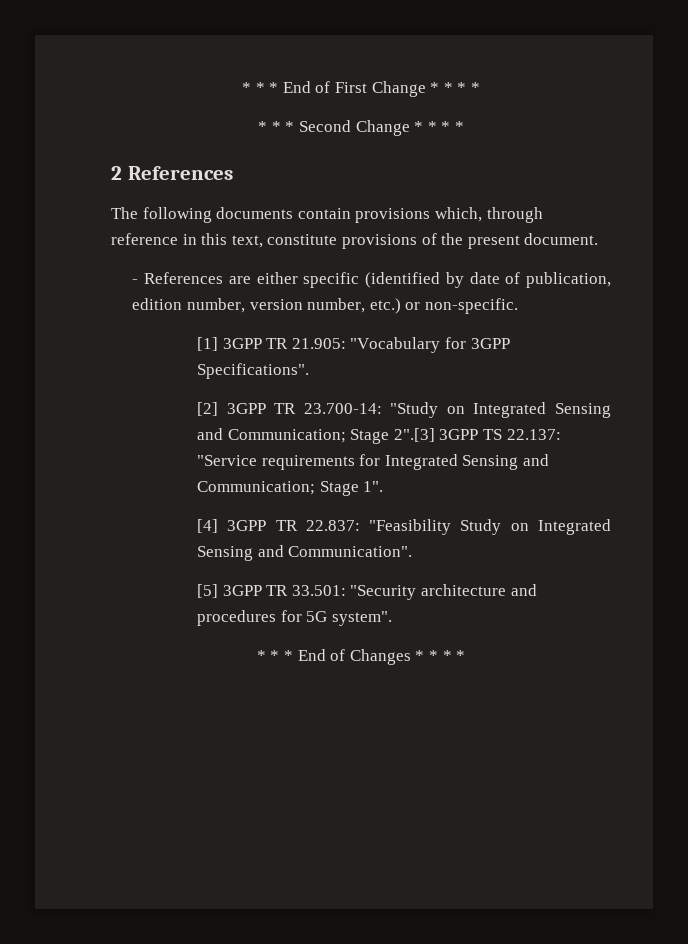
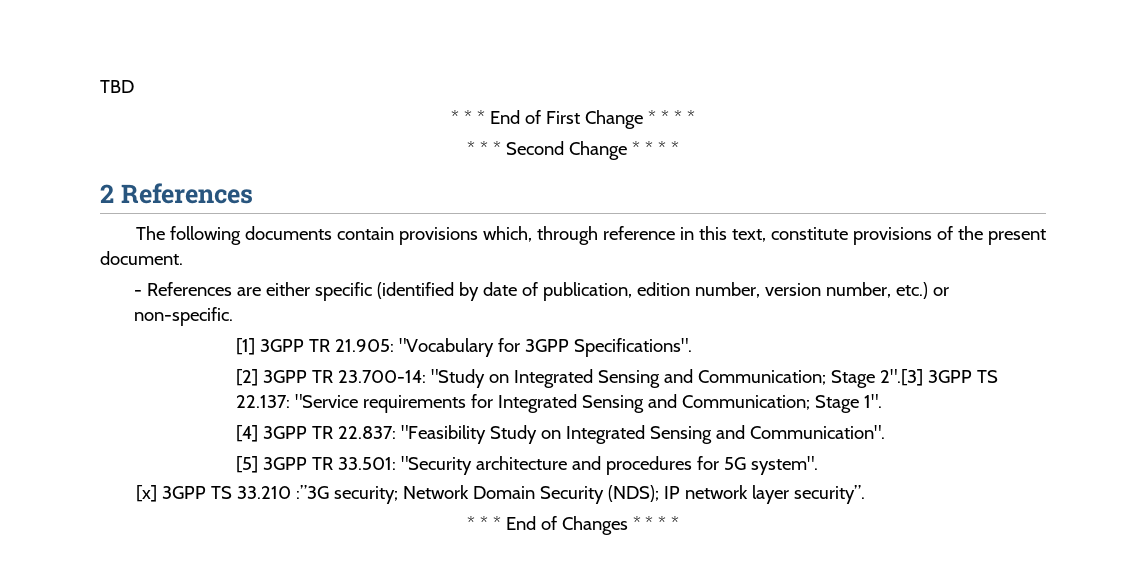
+ TBD
+ [x] 3GPP TS 33.210 :”3G security; Network Domain Security (NDS); IP network layer security”.

